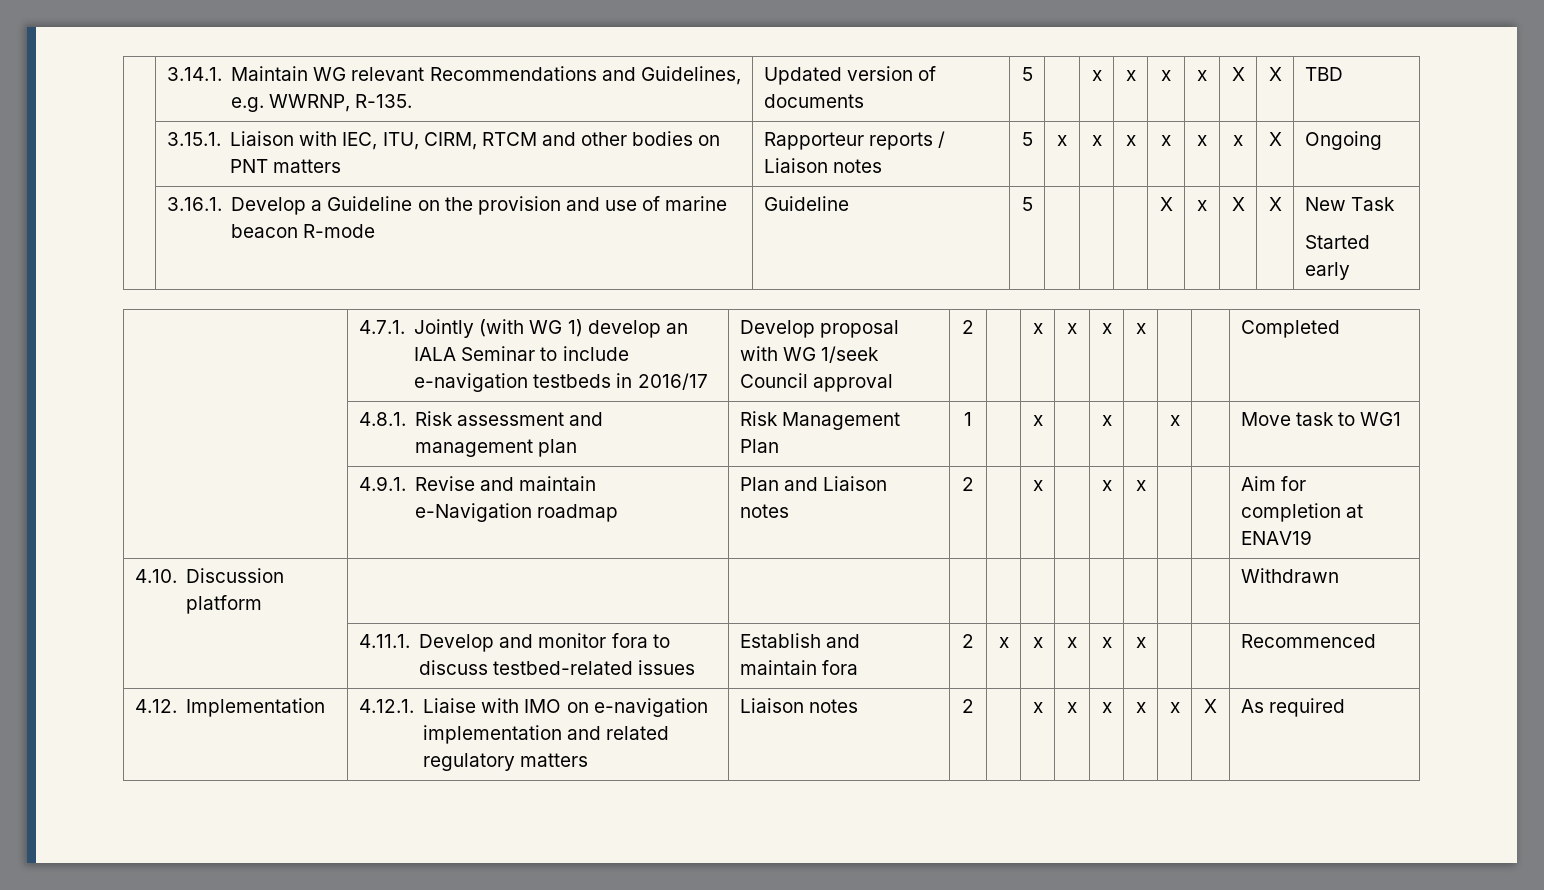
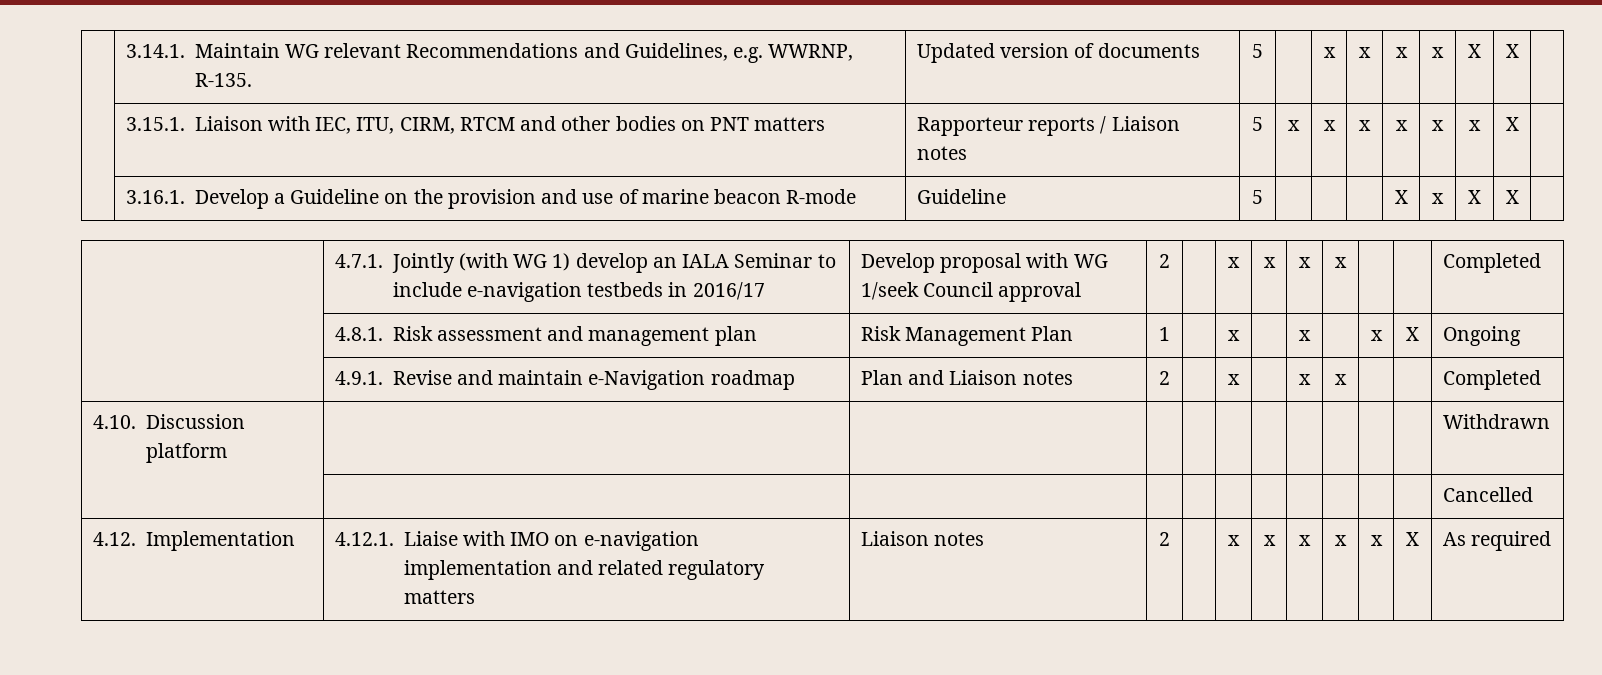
- | 3.14.1. Maintain WG relevant Recommendations and Guidelines, e.g. WWRNP, R-135. | Updated version of documents | 5 | | x | x | x | x | X | X | TBD
+ | 3.14.1. Maintain WG relevant Recommendations and Guidelines, e.g. WWRNP, R-135. | Updated version of documents | 5 | | x | x | x | x | X | X |
- | 3.15.1. Liaison with IEC, ITU, CIRM, RTCM and other bodies on PNT matters | Rapporteur reports / Liaison notes | 5 | x | x | x | x | x | x | X | Ongoing
+ | 3.15.1. Liaison with IEC, ITU, CIRM, RTCM and other bodies on PNT matters | Rapporteur reports / Liaison notes | 5 | x | x | x | x | x | x | X |
- | 3.16.1. Develop a Guideline on the provision and use of marine beacon R-mode | Guideline | 5 | | | | X | x | X | X | New Task
- Started early
+ | 3.16.1. Develop a Guideline on the provision and use of marine beacon R-mode | Guideline | 5 | | | | X | x | X | X |
- | 4.8.1. Risk assessment and management plan | Risk Management Plan | 1 | | x | | x | | x | | Move task to WG1
+ | 4.8.1. Risk assessment and management plan | Risk Management Plan | 1 | | x | | x | | x | X | Ongoing
- | 4.9.1. Revise and maintain e-Navigation roadmap | Plan and Liaison notes | 2 | | x | | x | x | | | Aim for completion at ENAV19
+ | 4.9.1. Revise and maintain e-Navigation roadmap | Plan and Liaison notes | 2 | | x | | x | x | | | Completed
- | 4.11.1. Develop and monitor fora to discuss testbed-related issues | Establish and maintain fora | 2 | x | x | x | x | x | | | Recommenced
+ | | | | | | | | | | | Cancelled

